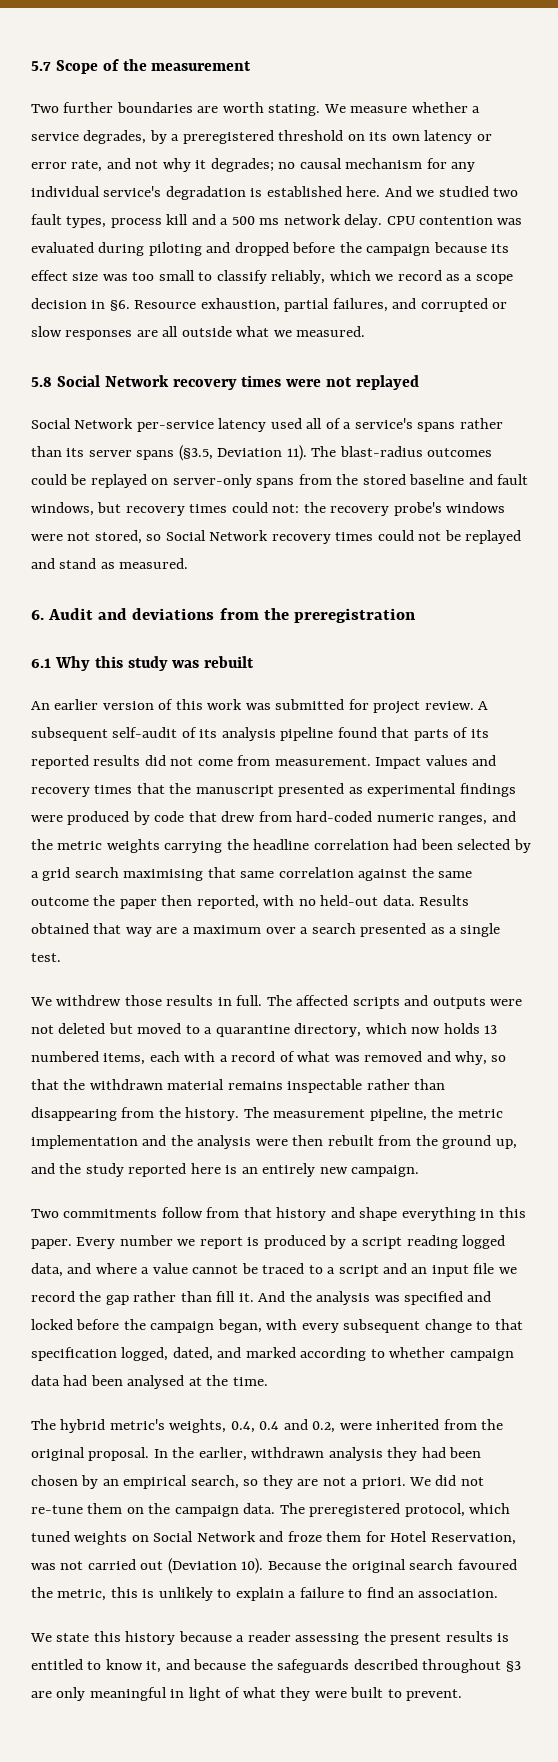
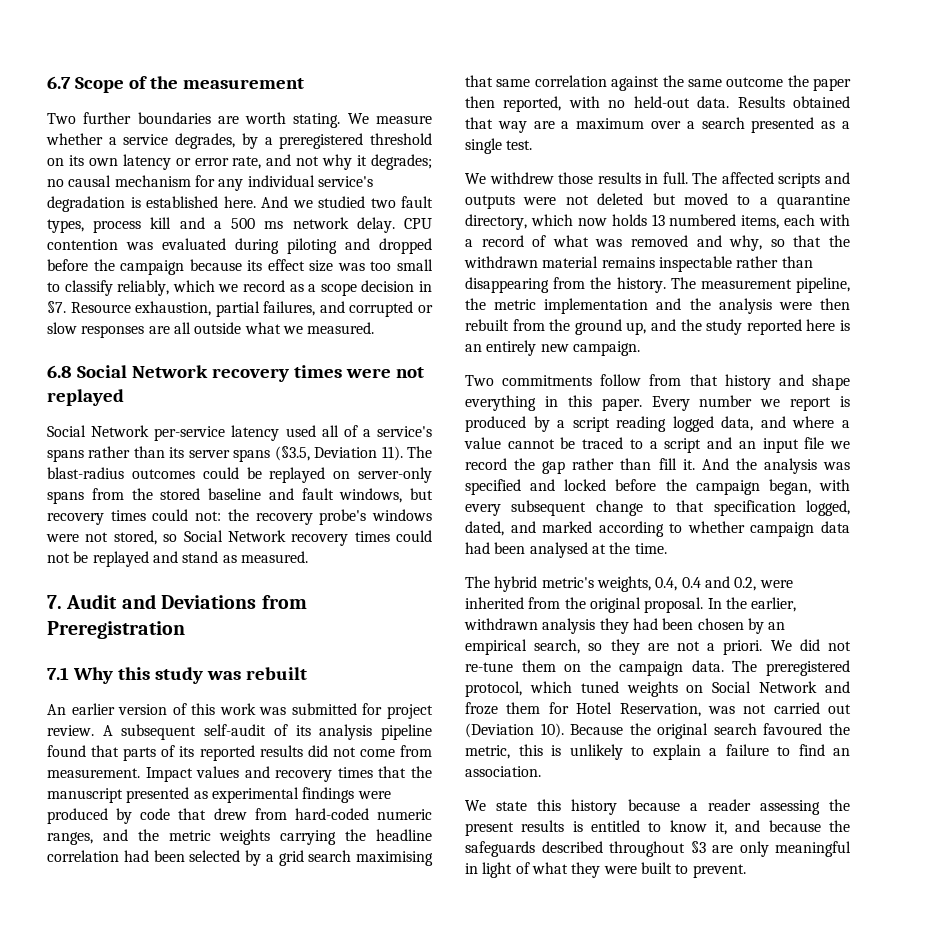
- 5.7 Scope of the measurement
+ 6.7 Scope of the measurement
- CPU contention was evaluated during piloting and dropped before the campaign because its effect size was too small to classify reliably, which we record as a scope decision in §6.
+ CPU contention was evaluated during piloting and dropped before the campaign because its effect size was too small to classify reliably, which we record as a scope decision in §7.
- 5.8 Social Network recovery times were not replayed
+ 6.8 Social Network recovery times were not replayed
- 6. Audit and deviations from the preregistration
- 6.1 Why this study was rebuilt
+ 7. Audit and Deviations from Preregistration
+ 7.1 Why this study was rebuilt

